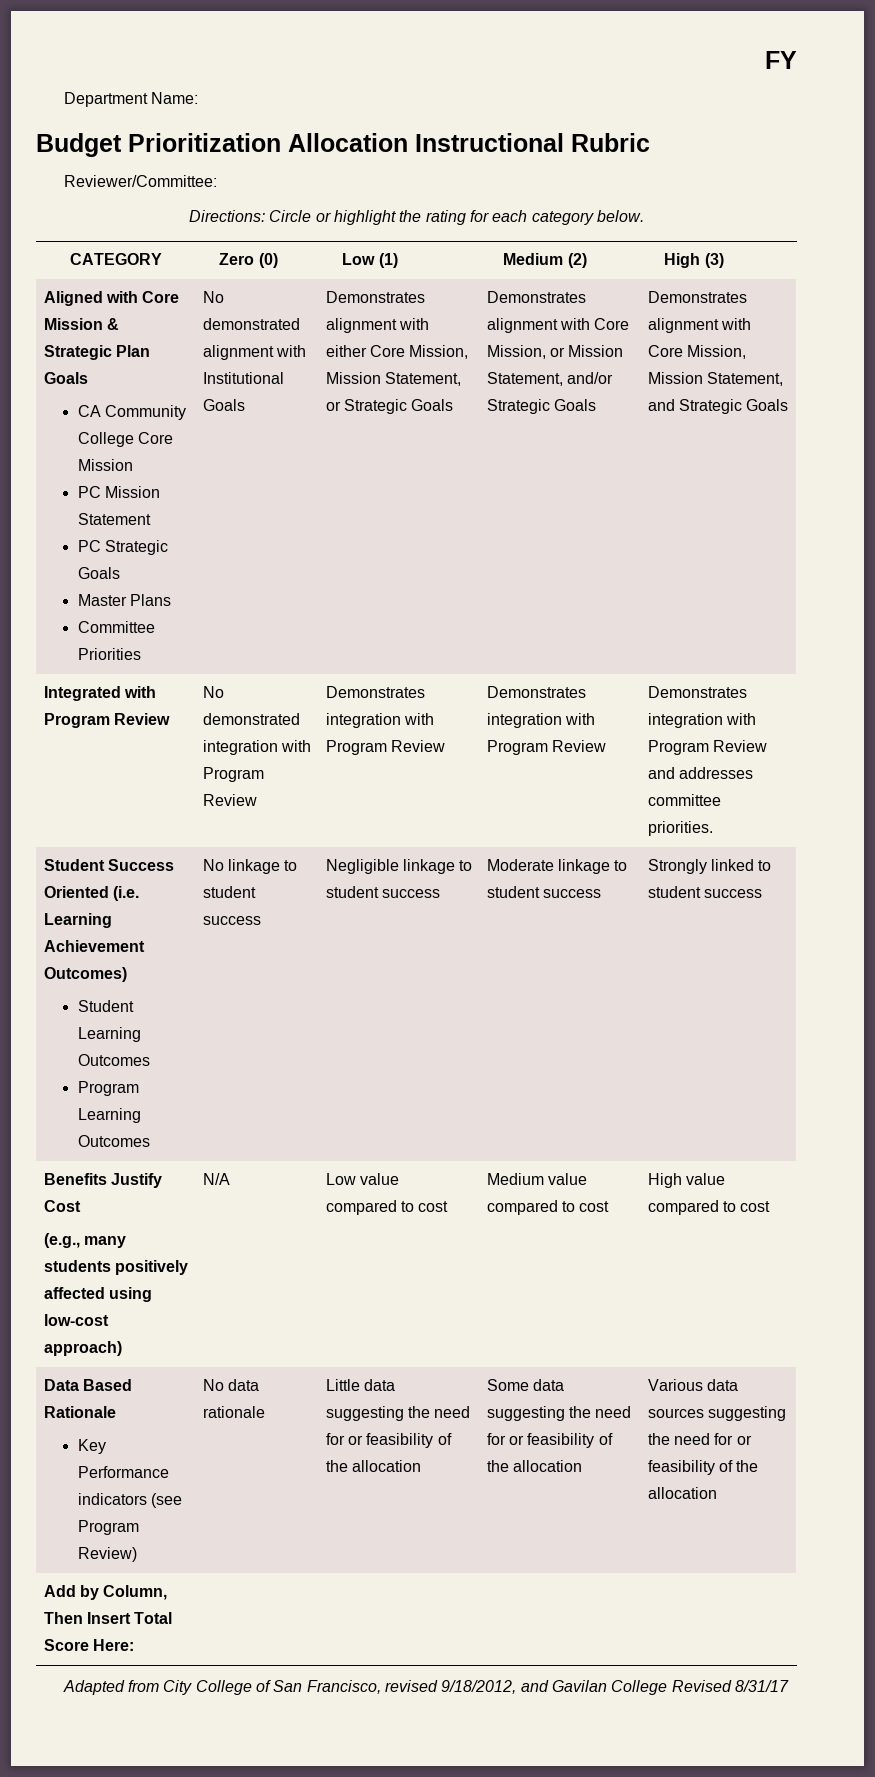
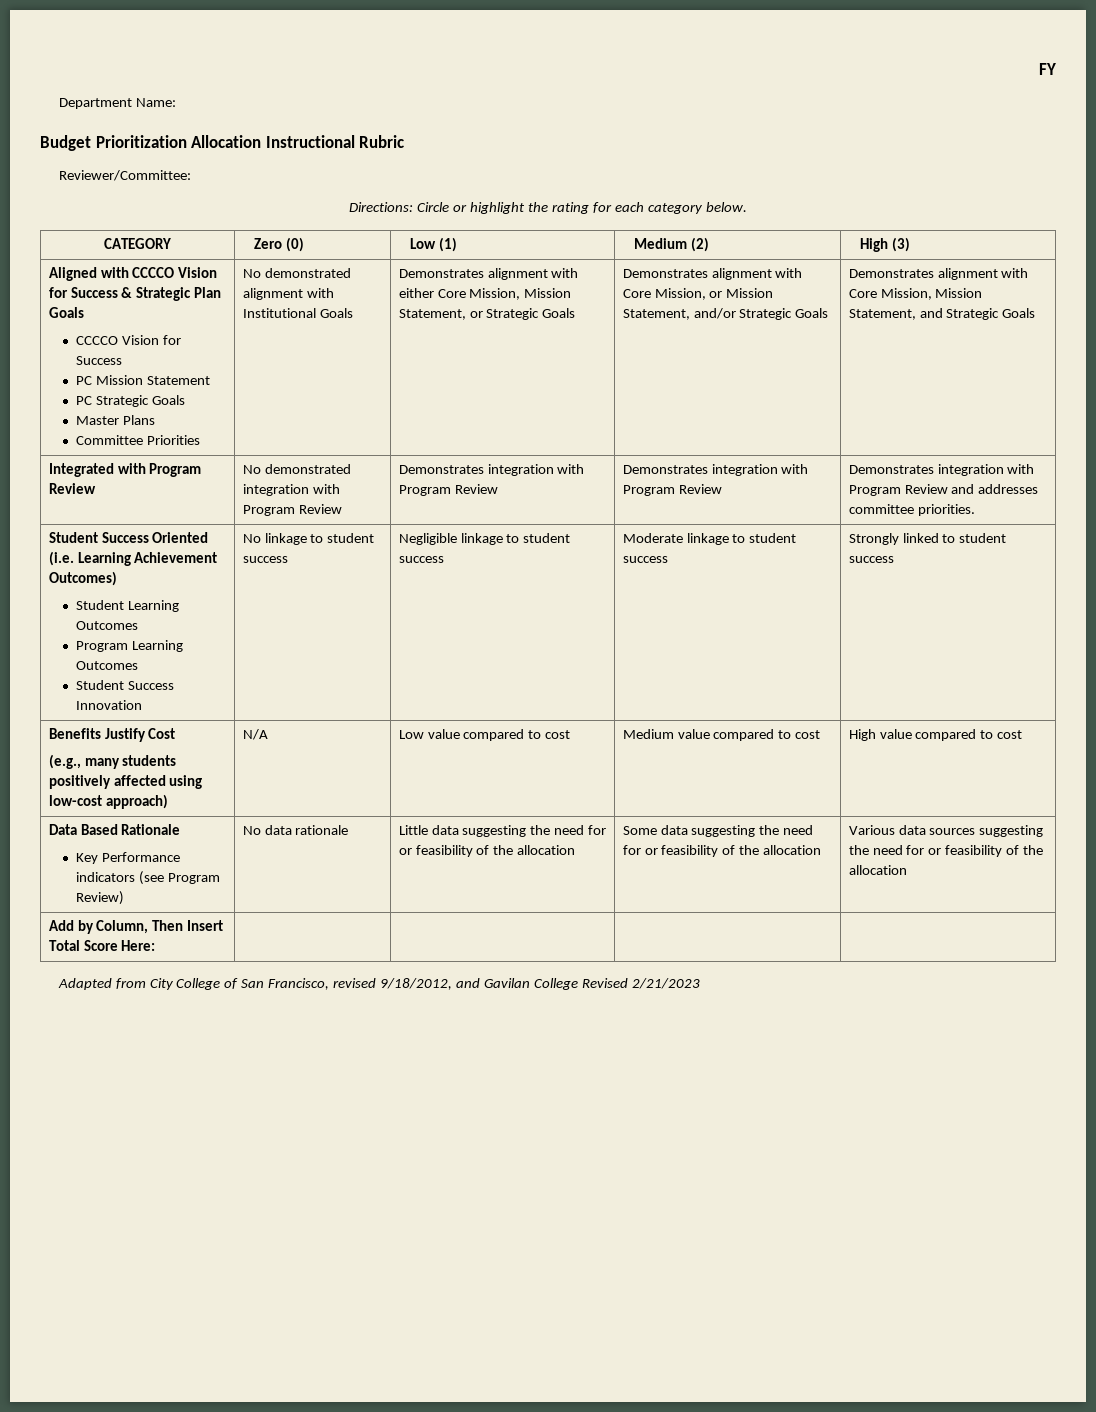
- Aligned with Core Mission & Strategic Plan Goals
- CA Community College Core Mission
+ Aligned with CCCCO Vision for Success & Strategic Plan Goals
+ CCCCO Vision for Success
  Student Success Oriented (i.e. Learning Achievement Outcomes)
  Student Learning Outcomes
- Program Learning Outcomes | No linkage to student success | Negligible linkage to student success | Moderate linkage to student success | Strongly linked to student success
+ Program Learning Outcomes
+ Student Success Innovation | No linkage to student success | Negligible linkage to student success | Moderate linkage to student success | Strongly linked to student success
- Adapted from City College of San Francisco, revised 9/18/2012, and Gavilan College Revised 8/31/17
+ Adapted from City College of San Francisco, revised 9/18/2012, and Gavilan College Revised 2/21/2023

